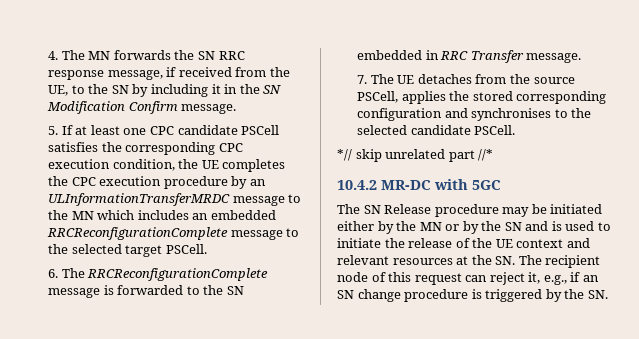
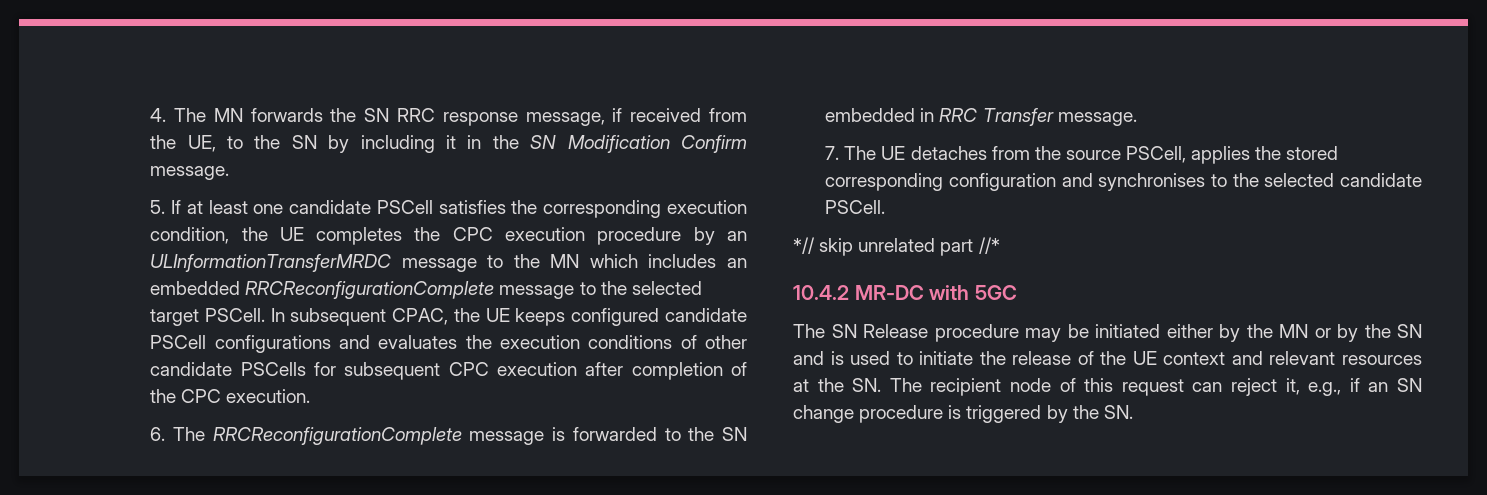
- 5. If at least one CPC candidate PSCell satisfies the corresponding CPC execution condition, the UE completes the CPC execution procedure by an ULInformationTransferMRDC message to the MN which includes an embedded RRCReconfigurationComplete message to the selected target PSCell.
+ 5. If at least one candidate PSCell satisfies the corresponding execution condition, the UE completes the CPC execution procedure by an ULInformationTransferMRDC message to the MN which includes an embedded RRCReconfigurationComplete message to the selected target PSCell. In subsequent CPAC, the UE keeps configured candidate PSCell configurations and evaluates the execution conditions of other candidate PSCells for subsequent CPC execution after completion of the CPC execution.

